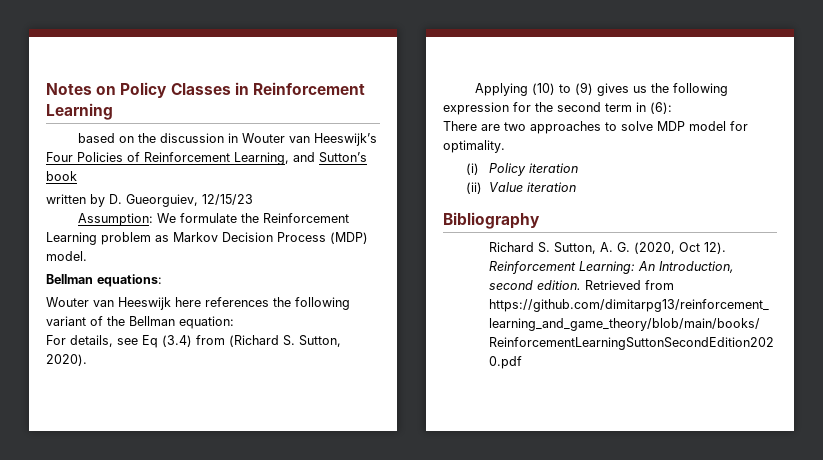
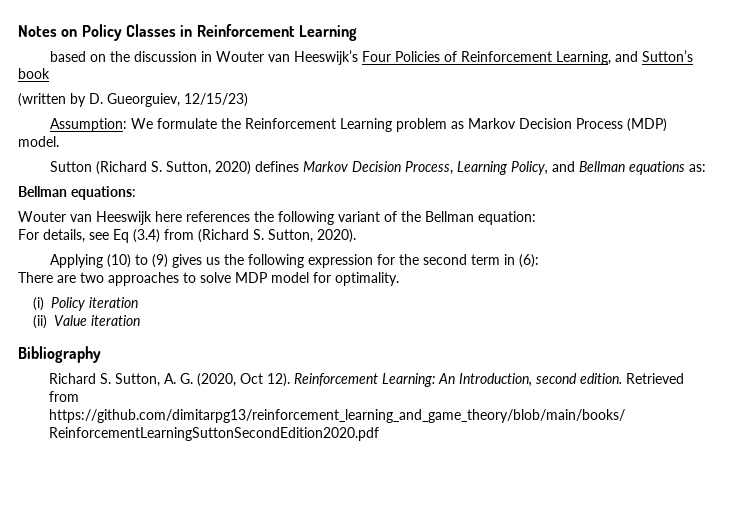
- written by D. Gueorguiev, 12/15/23
+ (written by D. Gueorguiev, 12/15/23)
+ Sutton (Richard S. Sutton, 2020) defines Markov Decision Process, Learning Policy, and Bellman equations as:

